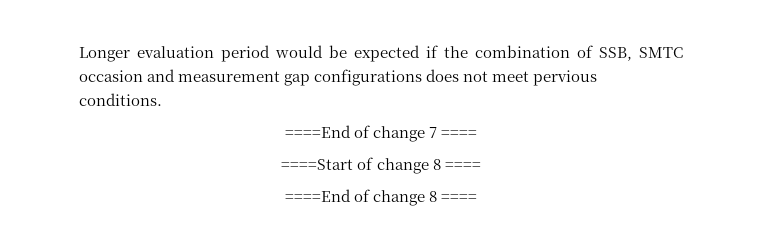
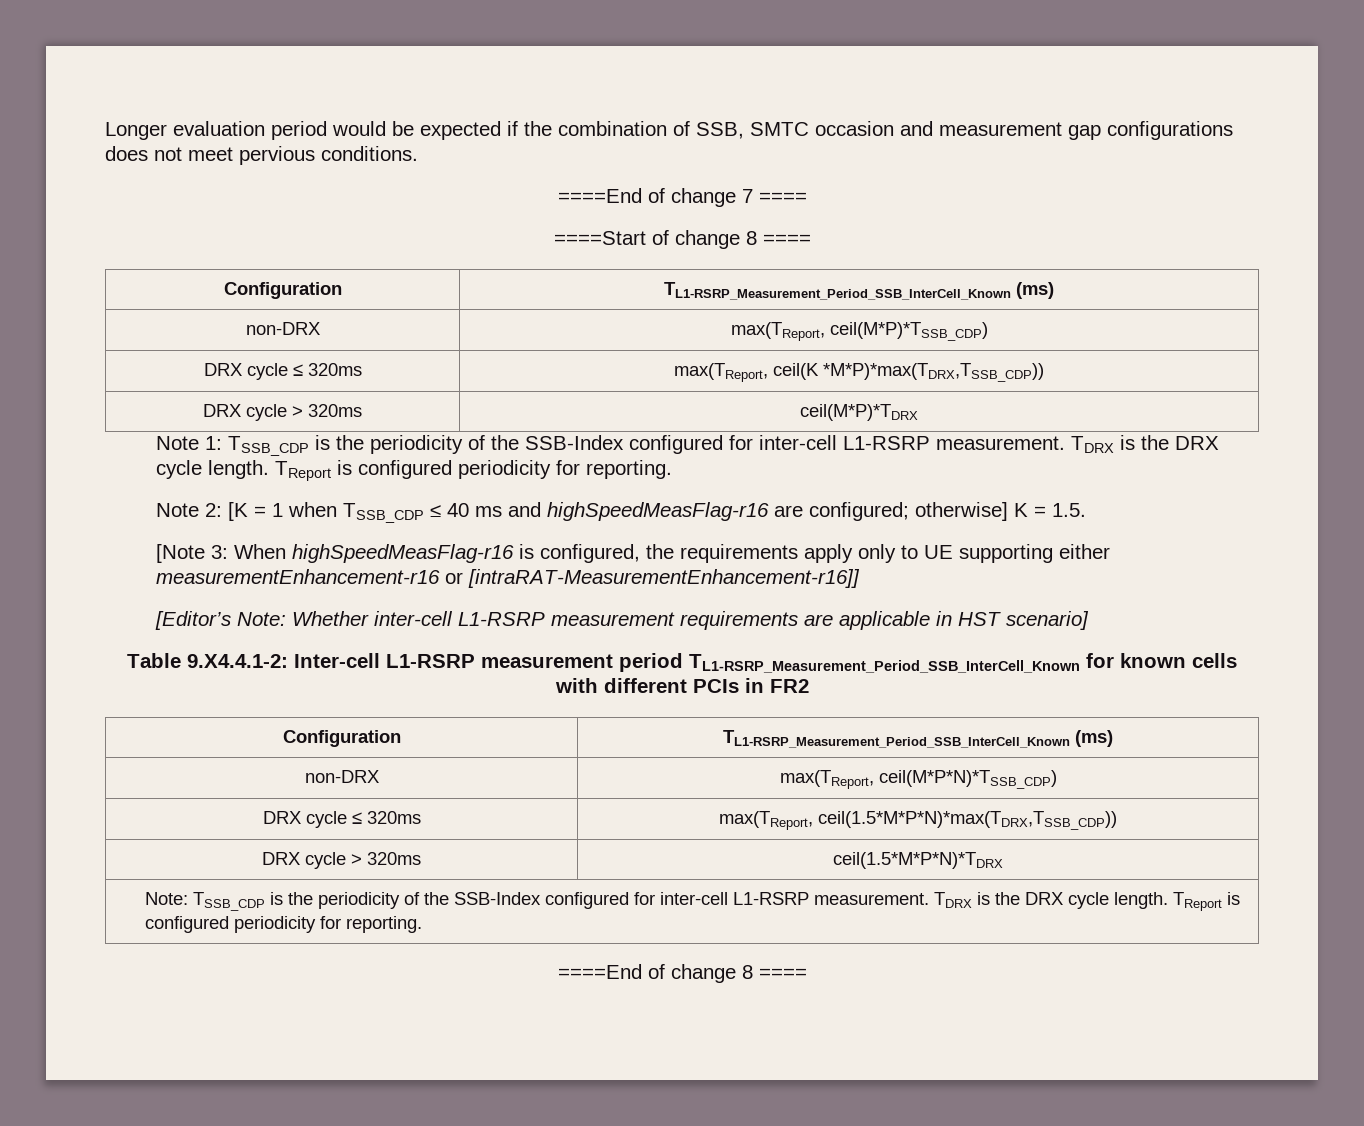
  ====Start of change 8 ====
+ Configuration | TL1-RSRP_Measurement_Period_SSB_InterCell_Known (ms)
+ non-DRX | max(TReport, ceil(M*P)*TSSB_CDP)
+ DRX cycle ≤ 320ms | max(TReport, ceil(K *M*P)*max(TDRX,TSSB_CDP))
+ DRX cycle > 320ms | ceil(M*P)*TDRX
+ Note 1: TSSB_CDP is the periodicity of the SSB-Index configured for inter-cell L1-RSRP measurement. TDRX is the DRX cycle length. TReport is configured periodicity for reporting.
+ Note 2: [K = 1 when TSSB_CDP ≤ 40 ms and highSpeedMeasFlag-r16 are configured; otherwise] K = 1.5.
+ [Note 3: When highSpeedMeasFlag-r16 is configured, the requirements apply only to UE supporting either measurementEnhancement-r16 or [intraRAT-MeasurementEnhancement-r16]]
+ [Editor’s Note: Whether inter-cell L1-RSRP measurement requirements are applicable in HST scenario]
+ Table 9.X4.4.1-2: Inter-cell L1-RSRP measurement period TL1-RSRP_Measurement_Period_SSB_InterCell_Known for known cells with different PCIs in FR2
+ Configuration | TL1-RSRP_Measurement_Period_SSB_InterCell_Known (ms)
+ non-DRX | max(TReport, ceil(M*P*N)*TSSB_CDP)
+ DRX cycle ≤ 320ms | max(TReport, ceil(1.5*M*P*N)*max(TDRX,TSSB_CDP))
+ DRX cycle > 320ms | ceil(1.5*M*P*N)*TDRX
+ Note: TSSB_CDP is the periodicity of the SSB-Index configured for inter-cell L1-RSRP measurement. TDRX is the DRX cycle length. TReport is configured periodicity for reporting.

